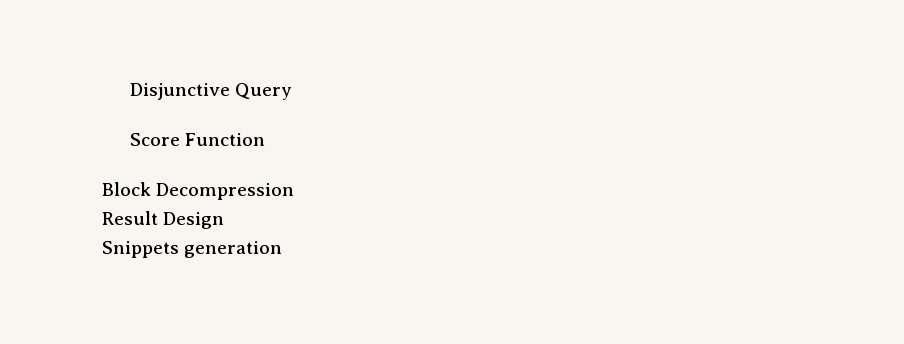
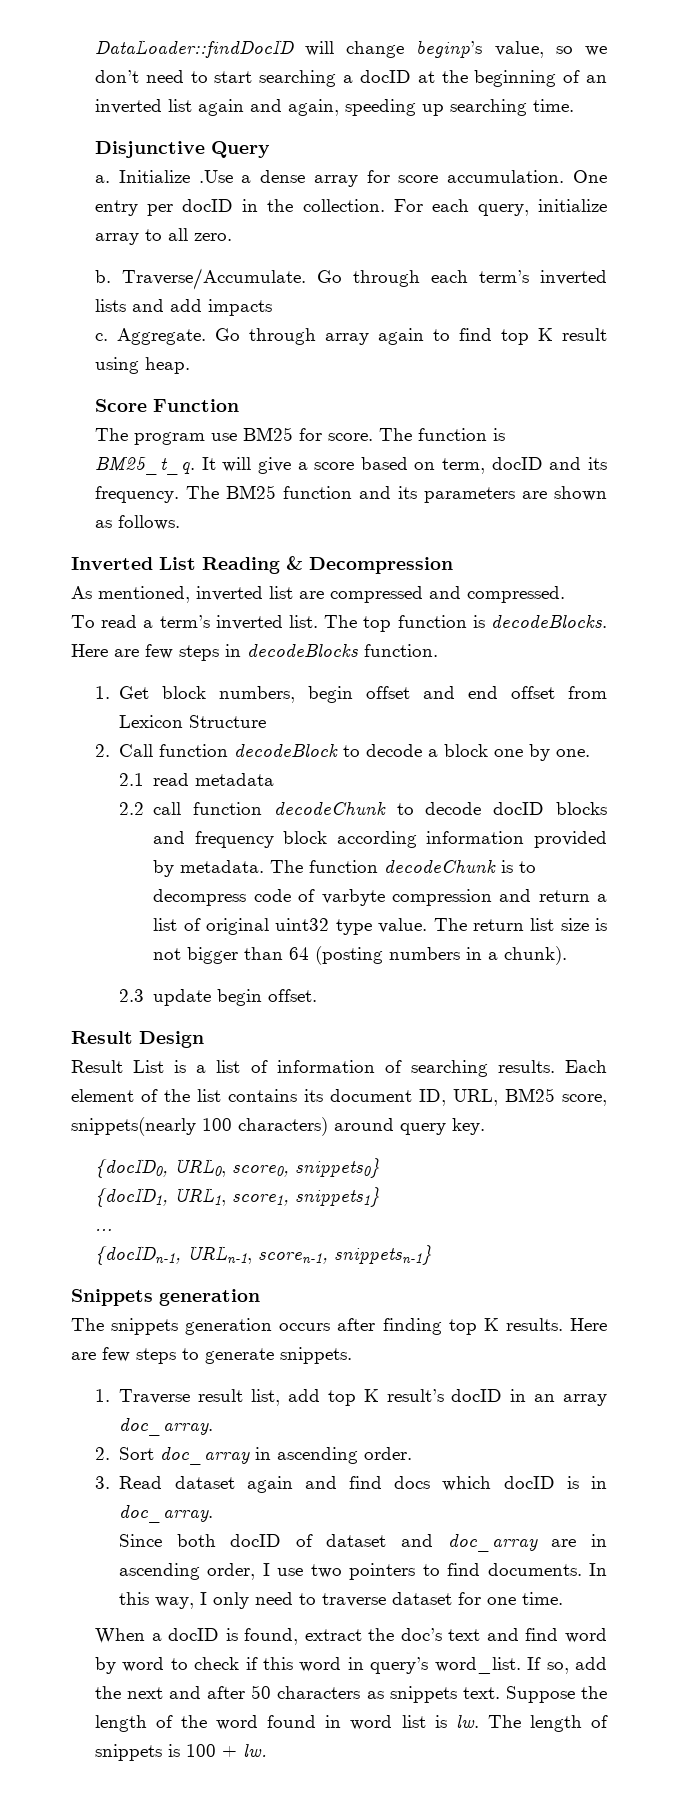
+ DataLoader::findDocID will change beginp’s value, so we don’t need to start searching a docID at the beginning of an inverted list again and again, speeding up searching time.
  Disjunctive Query
+ a. Initialize .Use a dense array for score accumulation. One entry per docID in the collection. For each query, initialize array to all zero.
+ b. Traverse/Accumulate. Go through each term’s inverted lists and add impacts
+ c. Aggregate. Go through array again to find top K result using heap.
  Score Function
- Block Decompression
+ The program use BM25 for score. The function is BM25_t_q. It will give a score based on term, docID and its frequency. The BM25 function and its parameters are shown as follows.
+ Inverted List Reading & Decompression
+ As mentioned, inverted list are compressed and compressed.
+ To read a term’s inverted list. The top function is decodeBlocks. Here are few steps in decodeBlocks function.
+ 1. Get block numbers, begin offset and end offset from Lexicon Structure
+ 2. Call function decodeBlock to decode a block one by one.
+ 2.1 read metadata
+ 2.2 call function decodeChunk to decode docID blocks and frequency block according information provided by metadata. The function decodeChunk is to decompress code of varbyte compression and return a list of original uint32 type value. The return list size is not bigger than 64 (posting numbers in a chunk).
+ 2.3 update begin offset.
  Result Design
+ Result List is a list of information of searching results. Each element of the list contains its document ID, URL, BM25 score, snippets(nearly 100 characters) around query key.
+ {docID0, URL0, score0, snippets0}
+ {docID1, URL1, score1, snippets1}
+ …
+ {docIDn-1, URLn-1, scoren-1, snippetsn-1}
  Snippets generation
+ The snippets generation occurs after finding top K results. Here are few steps to generate snippets.
+ 1. Traverse result list, add top K result’s docID in an array doc_array.
+ 2. Sort doc_array in ascending order.
+ 3. Read dataset again and find docs which docID is in doc_array.
+ Since both docID of dataset and doc_array are in ascending order, I use two pointers to find documents. In this way, I only need to traverse dataset for one time.
+ When a docID is found, extract the doc’s text and find word by word to check if this word in query’s word_list. If so, add the next and after 50 characters as snippets text. Suppose the length of the word found in word list is lw. The length of snippets is 100 + lw.

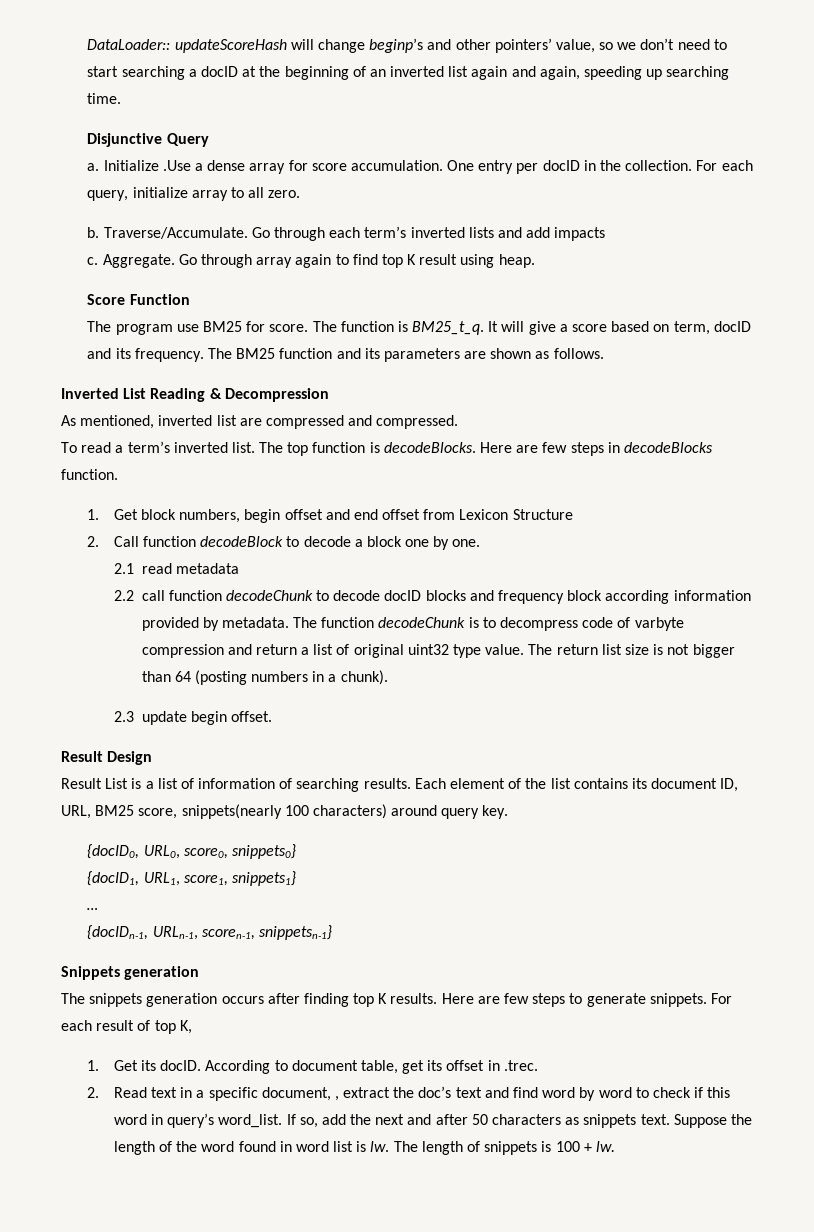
- DataLoader::findDocID will change beginp’s value, so we don’t need to start searching a docID at the beginning of an inverted list again and again, speeding up searching time.
+ DataLoader:: updateScoreHash will change beginp’s and other pointers’ value, so we don’t need to start searching a docID at the beginning of an inverted list again and again, speeding up searching time.
- Here are few steps to generate snippets.
- 1. Traverse result list, add top K result’s docID in an array doc_array.
- 2. Sort doc_array in ascending order.
- 3. Read dataset again and find docs which docID is in doc_array.
- Since both docID of dataset and doc_array are in ascending order, I use two pointers to find documents. In this way, I only need to traverse dataset for one time.
- When a docID is found, extract the doc’s text and find word by word to check if this word in query’s word_list.
+ Here are few steps to generate snippets. For each result of top K,
+ 1. Get its docID. According to document table, get its offset in .trec.
+ 2. Read text in a specific document, , extract the doc’s text and find word by word to check if this word in query’s word_list.

